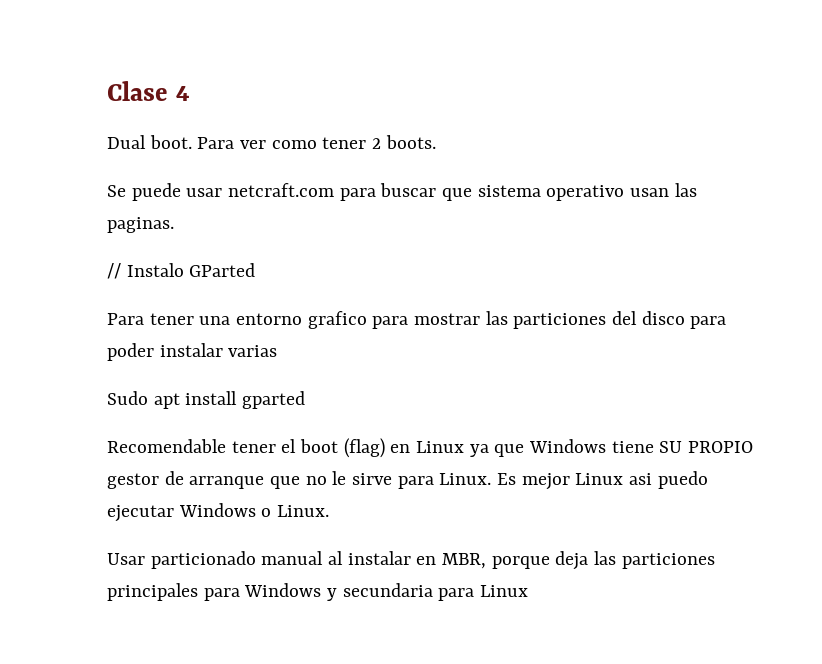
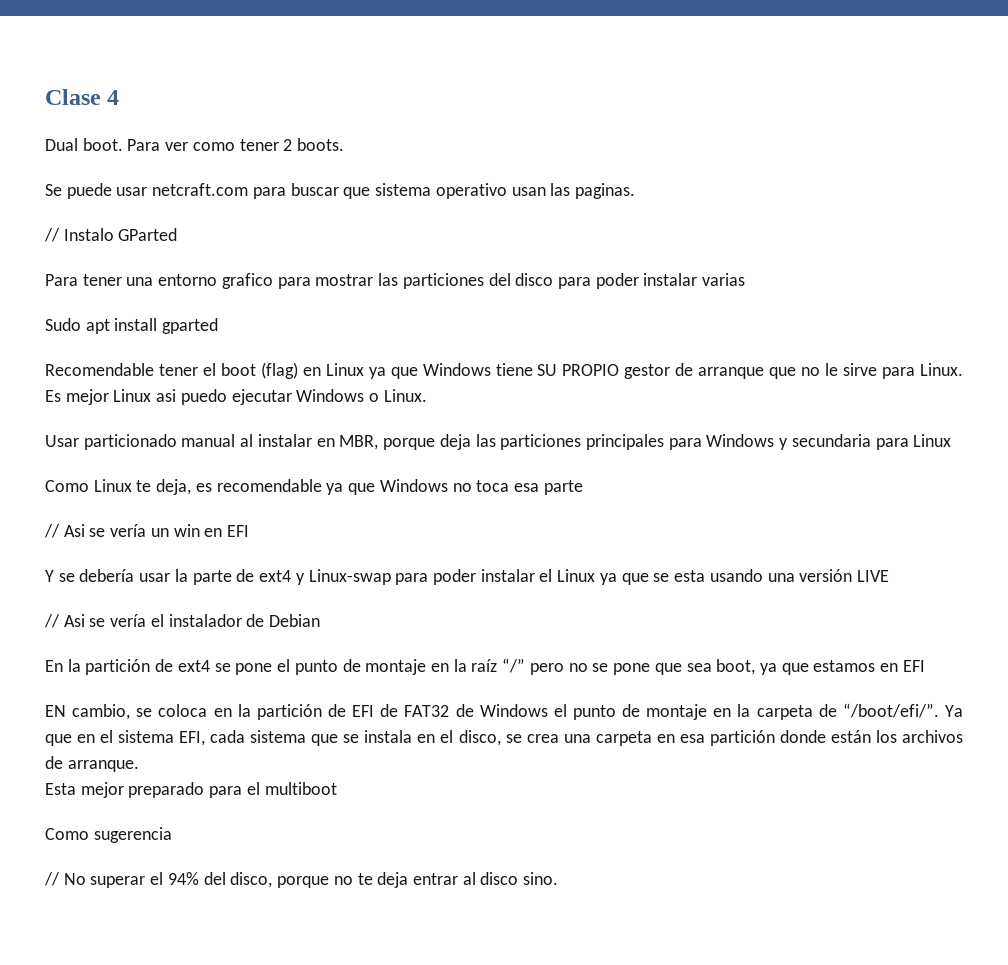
+ Como Linux te deja, es recomendable ya que Windows no toca esa parte
+ // Asi se vería un win en EFI
+ Y se debería usar la parte de ext4 y Linux-swap para poder instalar el Linux ya que se esta usando una versión LIVE
+ // Asi se vería el instalador de Debian
+ En la partición de ext4 se pone el punto de montaje en la raíz “/” pero no se pone que sea boot, ya que estamos en EFI
+ EN cambio, se coloca en la partición de EFI de FAT32 de Windows el punto de montaje en la carpeta de “/boot/efi/”. Ya que en el sistema EFI, cada sistema que se instala en el disco, se crea una carpeta en esa partición donde están los archivos de arranque.
+ Esta mejor preparado para el multiboot
+ Como sugerencia
+ // No superar el 94% del disco, porque no te deja entrar al disco sino.

